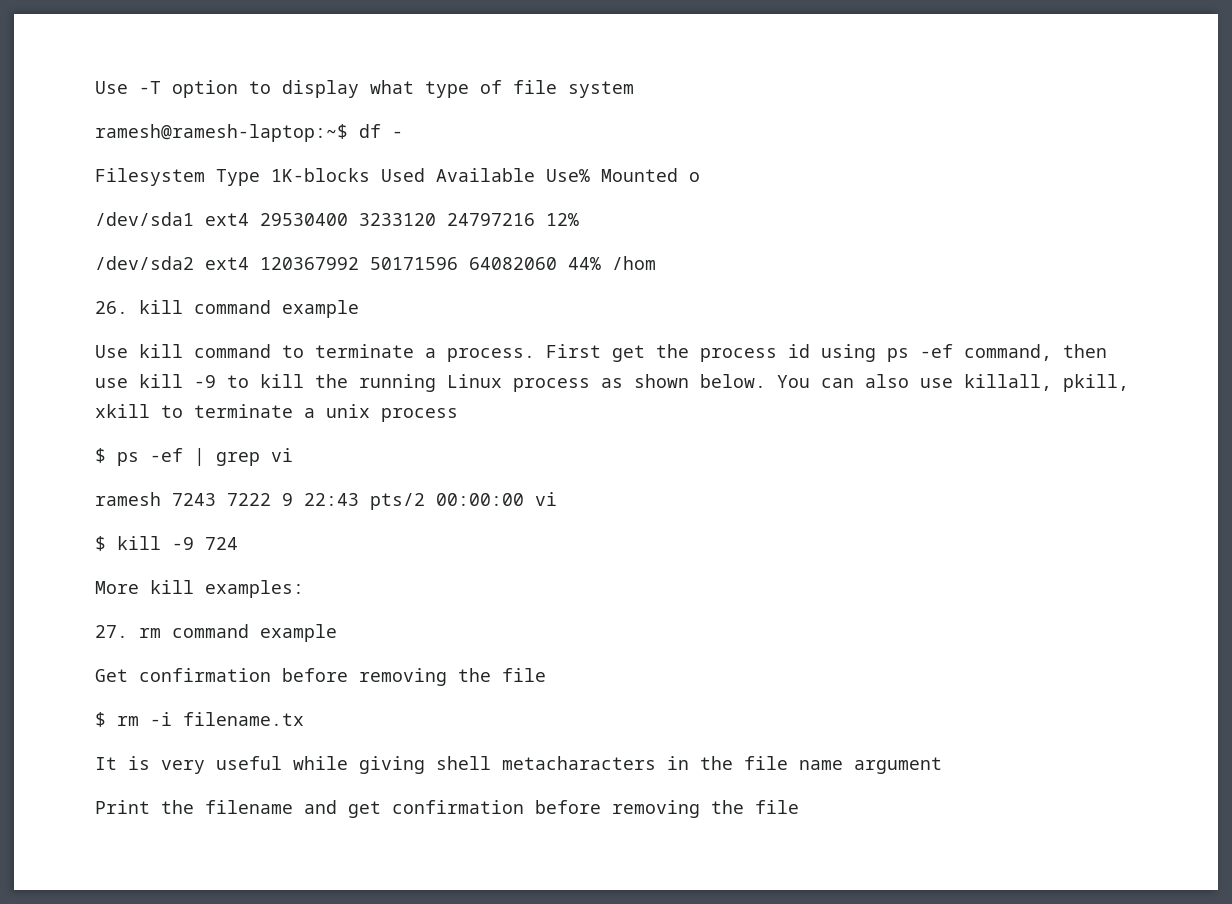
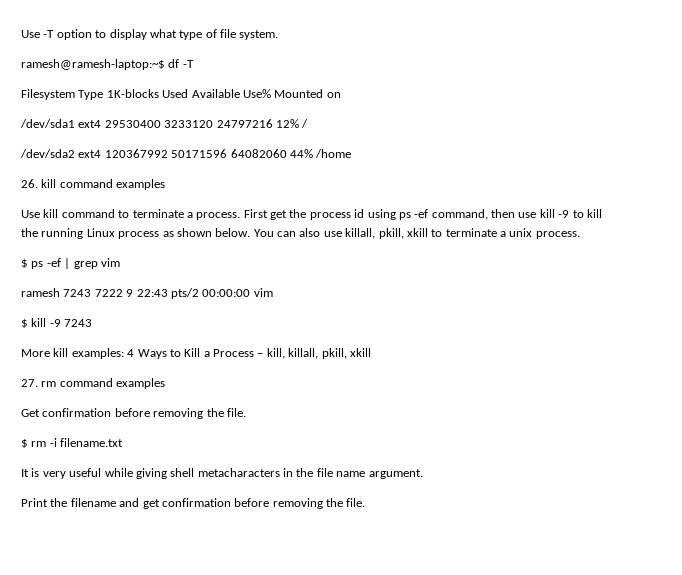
- Use -T option to display what type of file system
+ Use -T option to display what type of file system.
- ramesh@ramesh-laptop:~$ df -
+ ramesh@ramesh-laptop:~$ df -T
- Filesystem Type 1K-blocks Used Available Use% Mounted o
+ Filesystem Type 1K-blocks Used Available Use% Mounted on
- /dev/sda1 ext4 29530400 3233120 24797216 12%
+ /dev/sda1 ext4 29530400 3233120 24797216 12% /
- /dev/sda2 ext4 120367992 50171596 64082060 44% /hom
+ /dev/sda2 ext4 120367992 50171596 64082060 44% /home
- 26. kill command example
+ 26. kill command examples
- You can also use killall, pkill, xkill to terminate a unix process
+ You can also use killall, pkill, xkill to terminate a unix process.
- $ ps -ef | grep vi
+ $ ps -ef | grep vim
- ramesh 7243 7222 9 22:43 pts/2 00:00:00 vi
+ ramesh 7243 7222 9 22:43 pts/2 00:00:00 vim
- $ kill -9 724
+ $ kill -9 7243
- More kill examples:
+ More kill examples: 4 Ways to Kill a Process – kill, killall, pkill, xkill
- 27. rm command example
+ 27. rm command examples
- Get confirmation before removing the file
+ Get confirmation before removing the file.
- $ rm -i filename.tx
+ $ rm -i filename.txt
- It is very useful while giving shell metacharacters in the file name argument
+ It is very useful while giving shell metacharacters in the file name argument.
- Print the filename and get confirmation before removing the file
+ Print the filename and get confirmation before removing the file.

